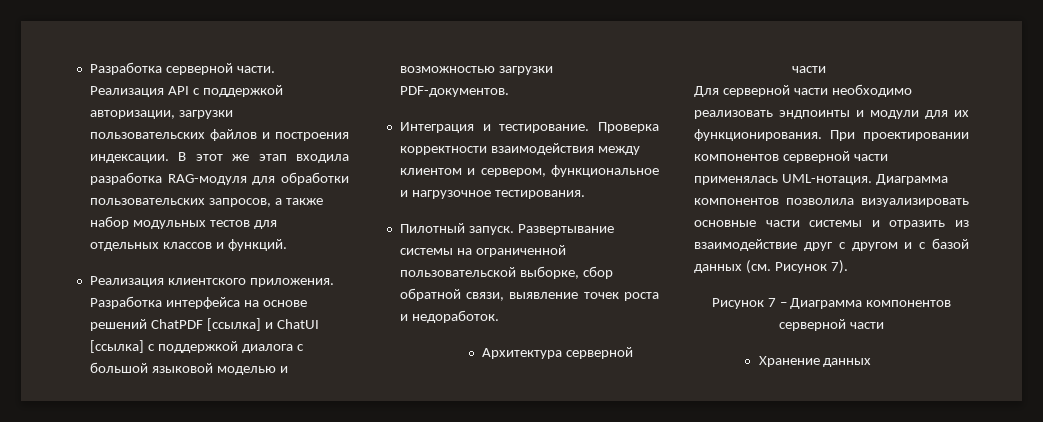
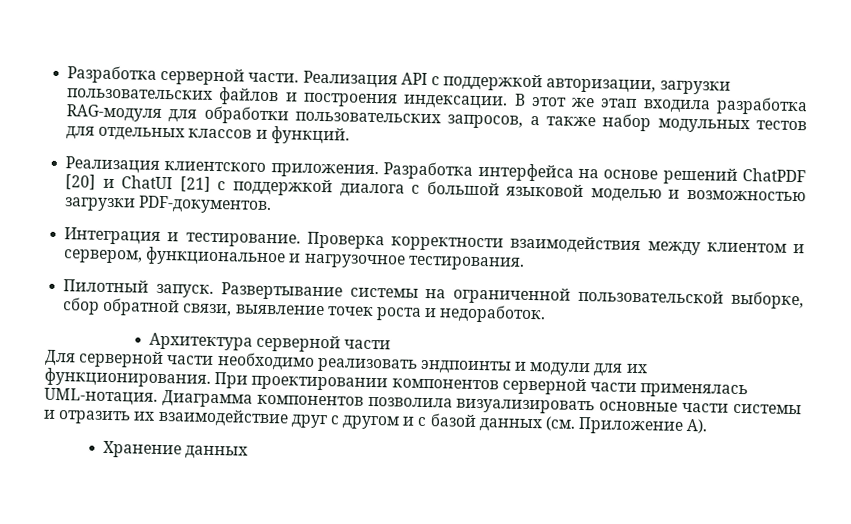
- Разработка интерфейса на основе решений ChatPDF [ссылка] и ChatUI [ссылка] с поддержкой диалога с большой языковой моделью и возможностью загрузки PDF-документов.
+ Разработка интерфейса на основе решений ChatPDF [20] и ChatUI [21] с поддержкой диалога с большой языковой моделью и возможностью загрузки PDF-документов.
- Диаграмма компонентов позволила визуализировать основные части системы и отразить из взаимодействие друг с другом и c базой данных (см. Рисунок 7).
- Рисунок 7 – Диаграмма компонентов серверной части
+ Диаграмма компонентов позволила визуализировать основные части системы и отразить их взаимодействие друг с другом и c базой данных (см. Приложение А).

